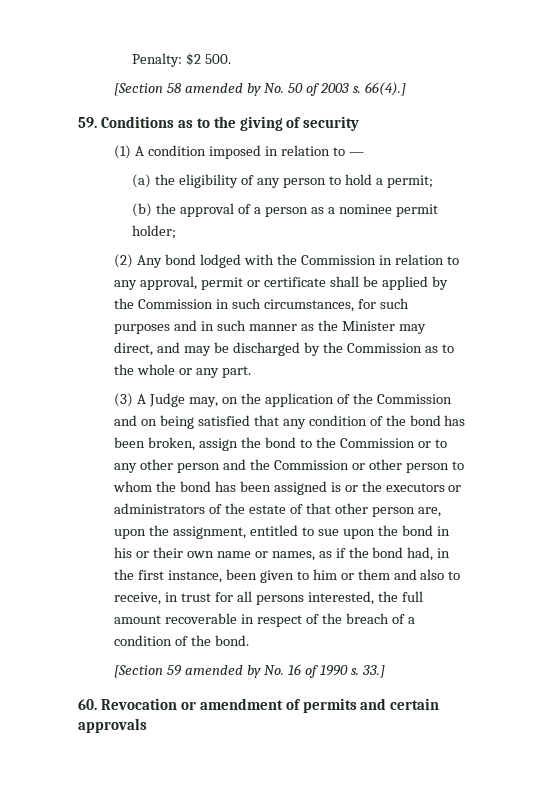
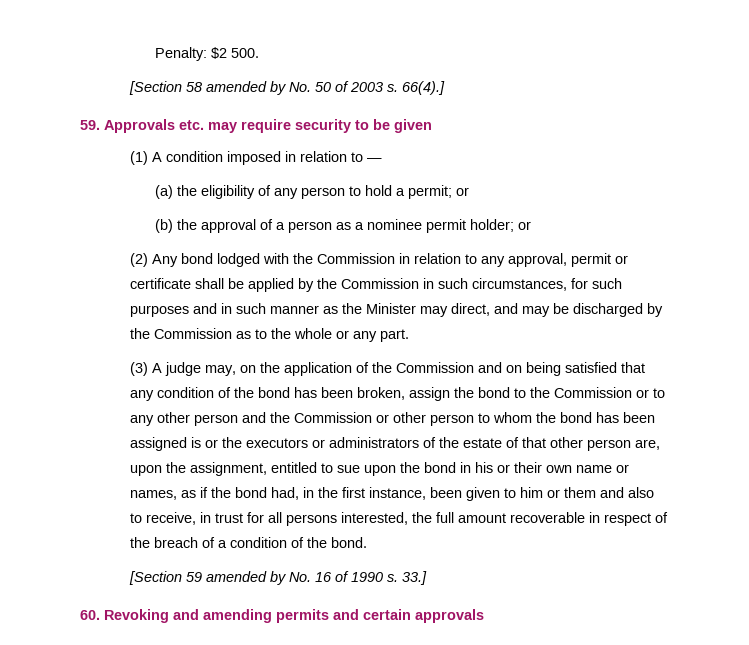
- 59. Conditions as to the giving of security
+ 59. Approvals etc. may require security to be given
- (a) the eligibility of any person to hold a permit;
+ (a) the eligibility of any person to hold a permit; or
- (b) the approval of a person as a nominee permit holder;
+ (b) the approval of a person as a nominee permit holder; or
- (3) A Judge may, on the application of the Commission and on being satisfied that any condition of the bond has been broken, assign the bond to the Commission or to any other person and the Commission or other person to whom the bond has been assigned is or the executors or administrators of the estate of that other person are, upon the assignment, entitled to sue upon the bond in his or their own name or names, as if the bond had, in the first instance, been given to him or them and also to receive, in trust for all persons interested, the full amount recoverable in respect of the breach of a condition of the bond.
+ (3) A judge may, on the application of the Commission and on being satisfied that any condition of the bond has been broken, assign the bond to the Commission or to any other person and the Commission or other person to whom the bond has been assigned is or the executors or administrators of the estate of that other person are, upon the assignment, entitled to sue upon the bond in his or their own name or names, as if the bond had, in the first instance, been given to him or them and also to receive, in trust for all persons interested, the full amount recoverable in respect of the breach of a condition of the bond.
- 60. Revocation or amendment of permits and certain approvals
+ 60. Revoking and amending permits and certain approvals

